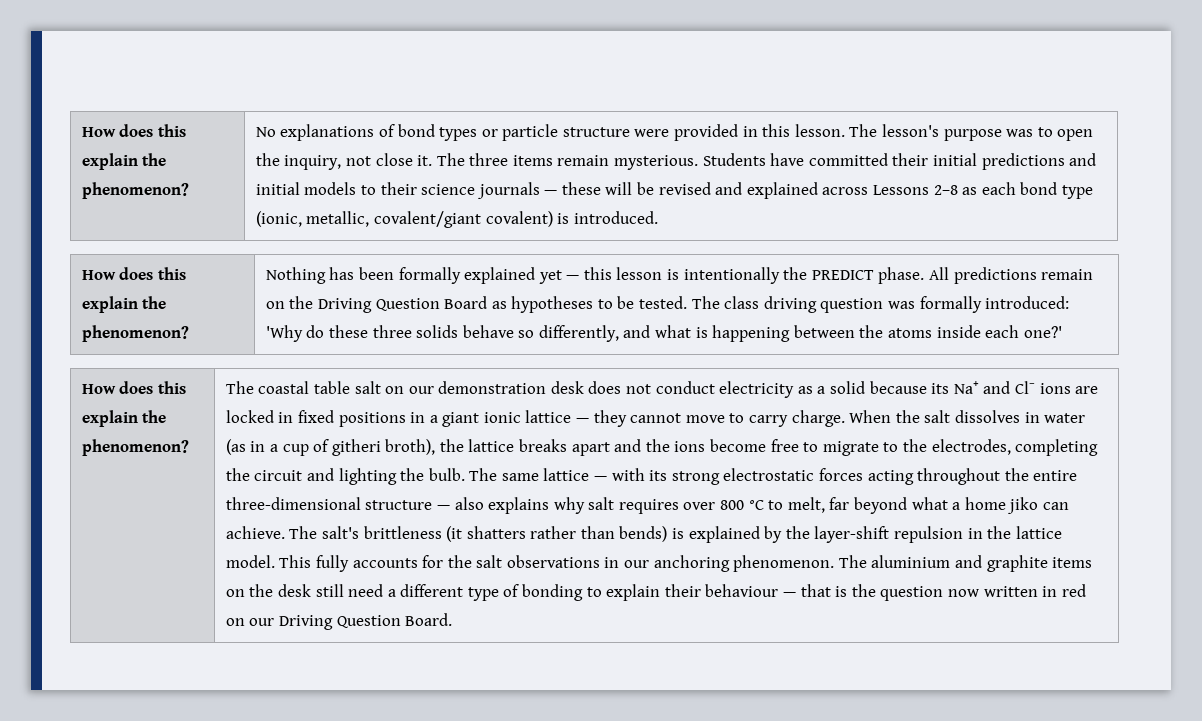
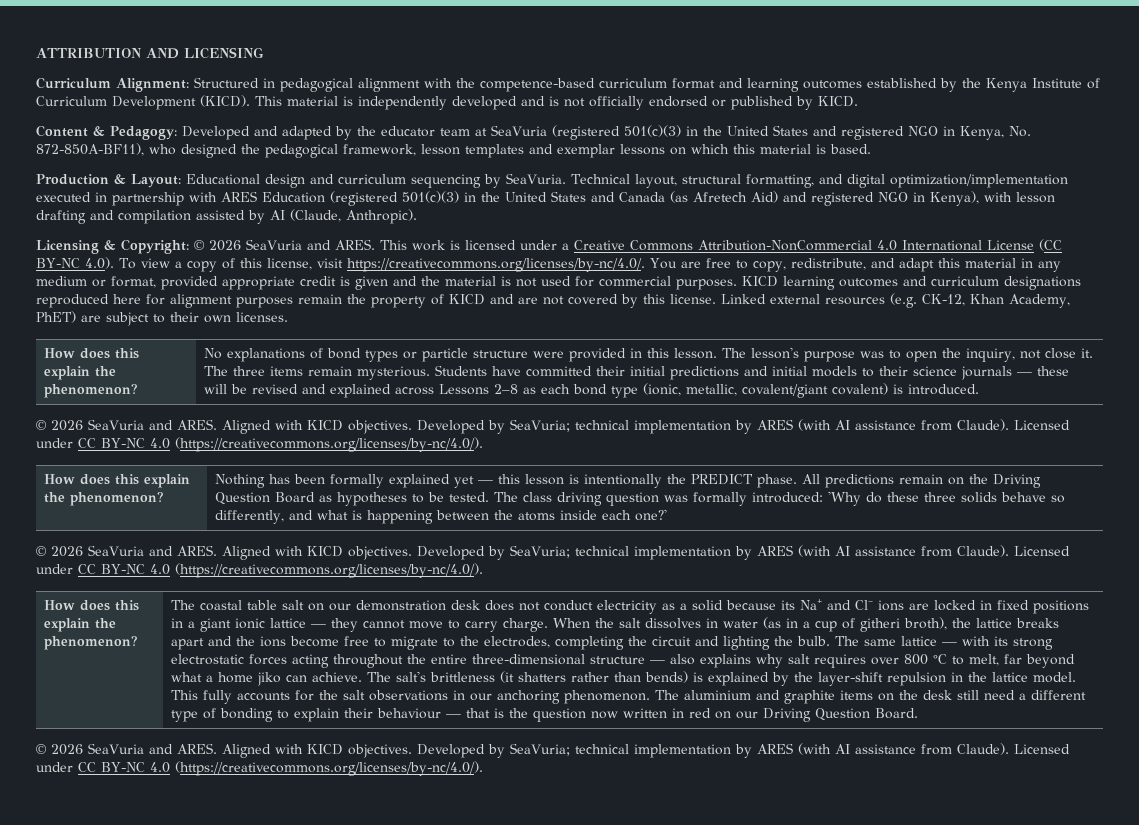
+ ATTRIBUTION AND LICENSING
+ Curriculum Alignment: Structured in pedagogical alignment with the competence-based curriculum format and learning outcomes established by the Kenya Institute of Curriculum Development (KICD). This material is independently developed and is not officially endorsed or published by KICD.
+ Content & Pedagogy: Developed and adapted by the educator team at SeaVuria (registered 501(c)(3) in the United States and registered NGO in Kenya, No. 872-850A-BF11), who designed the pedagogical framework, lesson templates and exemplar lessons on which this material is based.
+ Production & Layout: Educational design and curriculum sequencing by SeaVuria. Technical layout, structural formatting, and digital optimization/implementation executed in partnership with ARES Education (registered 501(c)(3) in the United States and Canada (as Afretech Aid) and registered NGO in Kenya), with lesson drafting and compilation assisted by AI (Claude, Anthropic).
+ Licensing & Copyright: © 2026 SeaVuria and ARES. This work is licensed under a Creative Commons Attribution-NonCommercial 4.0 International License (CC BY-NC 4.0). To view a copy of this license, visit https://creativecommons.org/licenses/by-nc/4.0/. You are free to copy, redistribute, and adapt this material in any medium or format, provided appropriate credit is given and the material is not used for commercial purposes. KICD learning outcomes and curriculum designations reproduced here for alignment purposes remain the property of KICD and are not covered by this license. Linked external resources (e.g. CK-12, Khan Academy, PhET) are subject to their own licenses.
  Students have committed their initial predictions and initial models to their science journals — these will be revised and explained across Lessons 2–8 as each bond type (ionic, metallic, covalent/giant covalent) is introduced.
+ © 2026 SeaVuria and ARES. Aligned with KICD objectives. Developed by SeaVuria; technical implementation by ARES (with AI assistance from Claude). Licensed under CC BY-NC 4.0 (https://creativecommons.org/licenses/by-nc/4.0/).
  The class driving question was formally introduced: 'Why do these three solids behave so differently, and what is happening between the atoms inside each one?'
+ © 2026 SeaVuria and ARES. Aligned with KICD objectives. Developed by SeaVuria; technical implementation by ARES (with AI assistance from Claude). Licensed under CC BY-NC 4.0 (https://creativecommons.org/licenses/by-nc/4.0/).
  The aluminium and graphite items on the desk still need a different type of bonding to explain their behaviour — that is the question now written in red on our Driving Question Board.
+ © 2026 SeaVuria and ARES. Aligned with KICD objectives. Developed by SeaVuria; technical implementation by ARES (with AI assistance from Claude). Licensed under CC BY-NC 4.0 (https://creativecommons.org/licenses/by-nc/4.0/).

